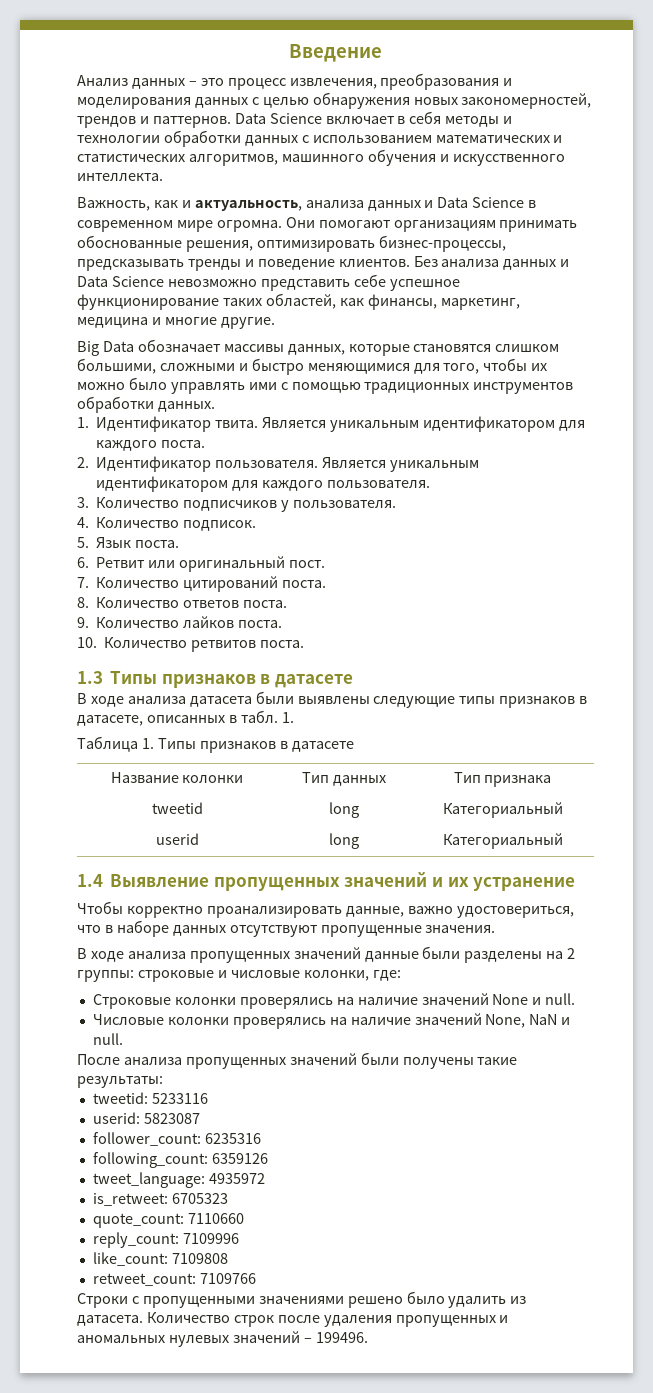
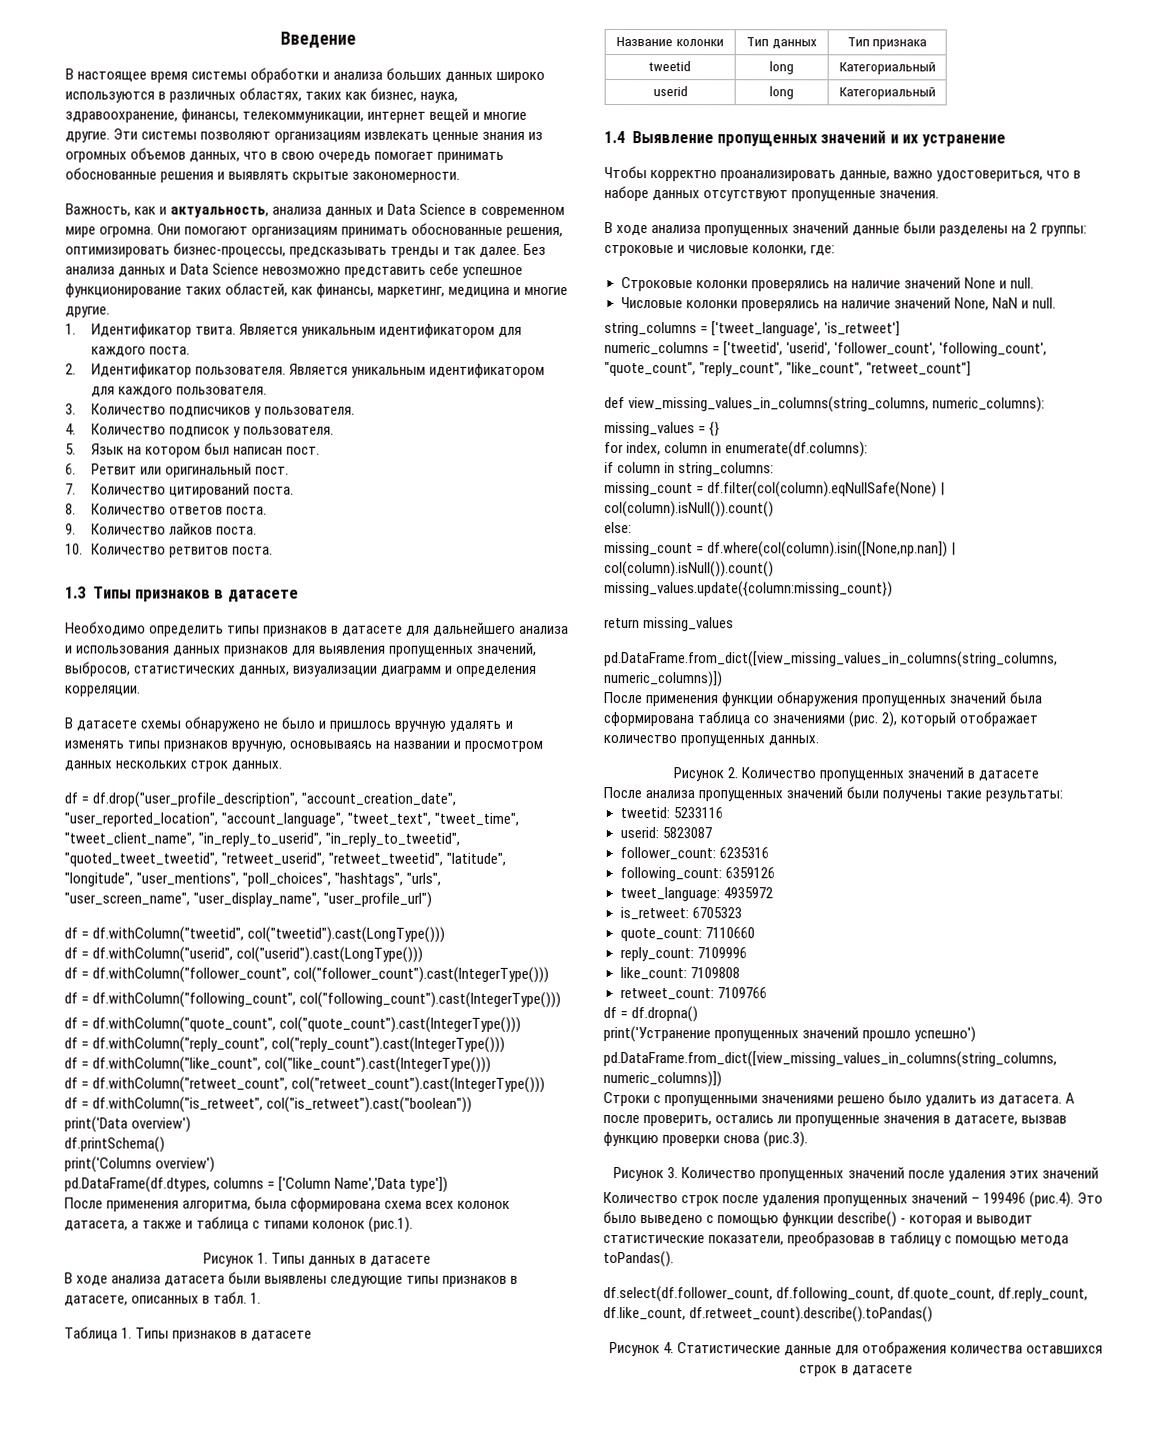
- Анализ данных – это процесс извлечения, преобразования и моделирования данных с целью обнаружения новых закономерностей, трендов и паттернов. Data Science включает в себя методы и технологии обработки данных с использованием математических и статистических алгоритмов, машинного обучения и искусственного интеллекта.
+ В настоящее время системы обработки и анализа больших данных широко используются в различных областях, таких как бизнес, наука, здравоохранение, финансы, телекоммуникации, интернет вещей и многие другие. Эти системы позволяют организациям извлекать ценные знания из огромных объемов данных, что в свою очередь помогает принимать обоснованные решения и выявлять скрытые закономерности.
- Они помогают организациям принимать обоснованные решения, оптимизировать бизнес-процессы, предсказывать тренды и поведение клиентов.
+ Они помогают организациям принимать обоснованные решения, оптимизировать бизнес-процессы, предсказывать тренды и так далее.
- Big Data обозначает массивы данных, которые становятся слишком большими, сложными и быстро меняющимися для того, чтобы их можно было управлять ими с помощью традиционных инструментов обработки данных.
- 4. Количество подписок.
+ 4. Количество подписок у пользователя.
- 5. Язык поста.
+ 5. Язык на котором был написан пост.
+ Необходимо определить типы признаков в датасете для дальнейшего анализа и использования данных признаков для выявления пропущенных значений, выбросов, статистических данных, визуализации диаграмм и определения корреляции.
+ В датасете схемы обнаружено не было и пришлось вручную удалять и изменять типы признаков вручную, основываясь на названии и просмотром данных нескольких строк данных.
+ df = df.drop("user_profile_description", "account_creation_date", "user_reported_location", "account_language", "tweet_text", "tweet_time", "tweet_client_name", "in_reply_to_userid", "in_reply_to_tweetid", "quoted_tweet_tweetid", "retweet_userid", "retweet_tweetid", "latitude", "longitude", "user_mentions", "poll_choices", "hashtags", "urls", "user_screen_name", "user_display_name", "user_profile_url")
+ df = df.withColumn("tweetid", col("tweetid").cast(LongType()))
+ df = df.withColumn("userid", col("userid").cast(LongType()))
+ df = df.withColumn("follower_count", col("follower_count").cast(IntegerType()))
+ df = df.withColumn("following_count", col("following_count").cast(IntegerType()))
+ df = df.withColumn("quote_count", col("quote_count").cast(IntegerType()))
+ df = df.withColumn("reply_count", col("reply_count").cast(IntegerType()))
+ df = df.withColumn("like_count", col("like_count").cast(IntegerType()))
+ df = df.withColumn("retweet_count", col("retweet_count").cast(IntegerType()))
+ df = df.withColumn("is_retweet", col("is_retweet").cast("boolean"))
+ print('Data overview')
+ df.printSchema()
+ print('Columns overview')
+ pd.DataFrame(df.dtypes, columns = ['Column Name','Data type'])
+ После применения алгоритма, была сформирована схема всех колонок датасета, а также и таблица с типами колонок (рис.1).
+ Рисунок 1. Типы данных в датасете
+ string_columns = ['tweet_language', 'is_retweet']
+ numeric_columns = ['tweetid', 'userid', 'follower_count', 'following_count', "quote_count", "reply_count", "like_count", "retweet_count"]
+ def view_missing_values_in_columns(string_columns, numeric_columns):
+ missing_values = {}
+ for index, column in enumerate(df.columns):
+ if column in string_columns:
+ missing_count = df.filter(col(column).eqNullSafe(None) | col(column).isNull()).count()
+ else:
+ missing_count = df.where(col(column).isin([None,np.nan]) | col(column).isNull()).count()
+ missing_values.update({column:missing_count})
+ return missing_values
+ pd.DataFrame.from_dict([view_missing_values_in_columns(string_columns, numeric_columns)])
+ После применения функции обнаружения пропущенных значений была сформирована таблица со значениями (рис. 2), который отображает количество пропущенных данных.
+ Рисунок 2. Количество пропущенных значений в датасете
+ df = df.dropna()
+ print('Устранение пропущенных значений прошло успешно')
+ pd.DataFrame.from_dict([view_missing_values_in_columns(string_columns, numeric_columns)])
- Строки с пропущенными значениями решено было удалить из датасета. Количество строк после удаления пропущенных и аномальных нулевых значений – 199496.
+ Строки с пропущенными значениями решено было удалить из датасета. А после проверить, остались ли пропущенные значения в датасете, вызвав функцию проверки снова (рис.3).
+ Рисунок 3. Количество пропущенных значений после удаления этих значений
+ Количество строк после удаления пропущенных значений – 199496 (рис.4). Это было выведено с помощью функции describe() - которая и выводит статистические показатели, преобразовав в таблицу с помощью метода toPandas().
+ df.select(df.follower_count, df.following_count, df.quote_count, df.reply_count, df.like_count, df.retweet_count).describe().toPandas()
+ Рисунок 4. Статистические данные для отображения количества оставшихся строк в датасете

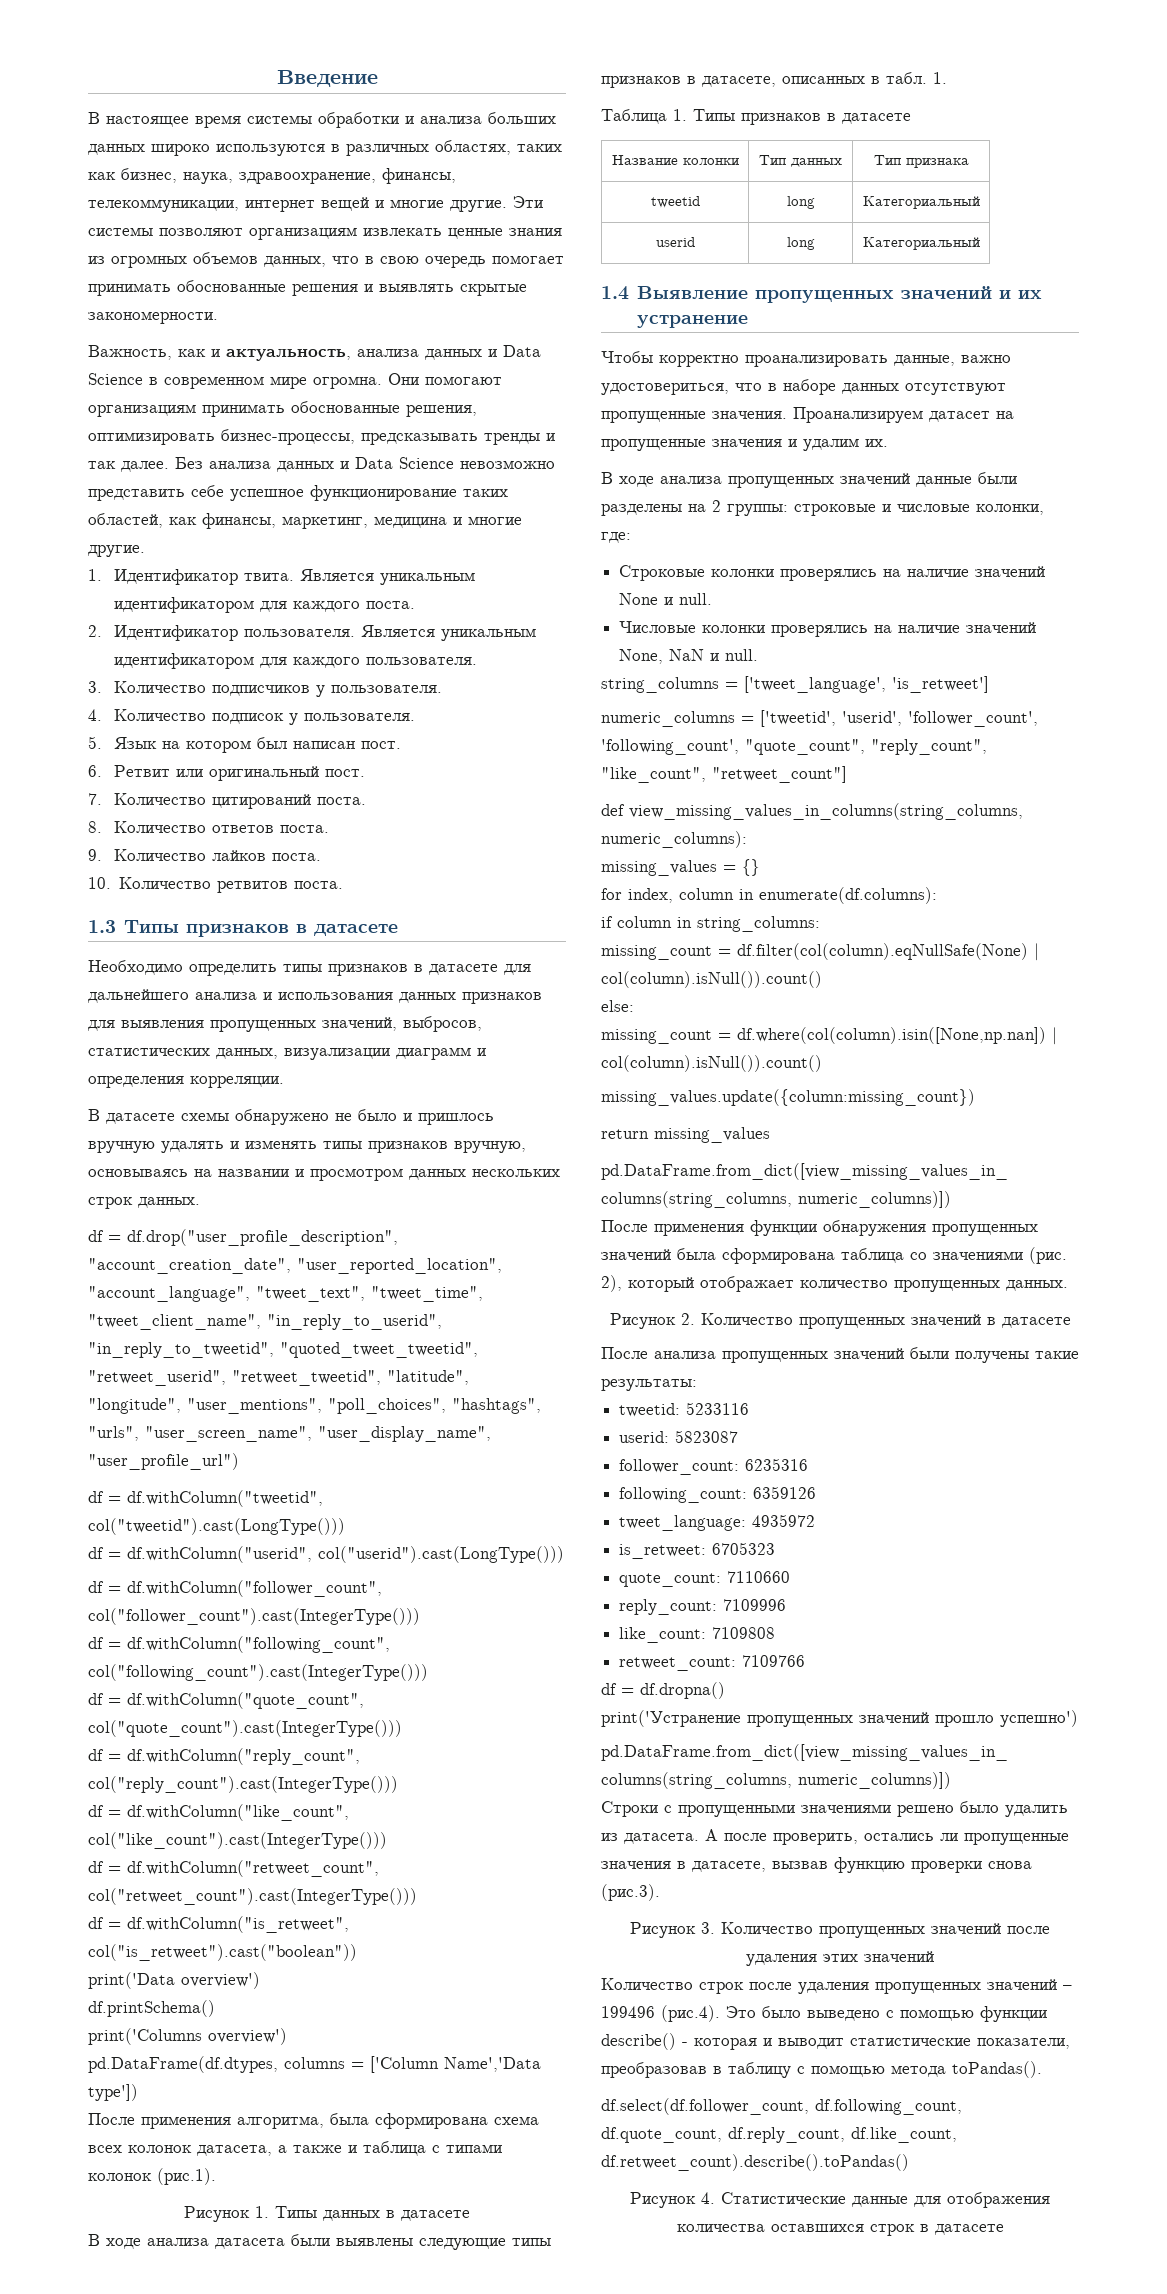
+ Проанализируем датасет на пропущенные значения и удалим их.

